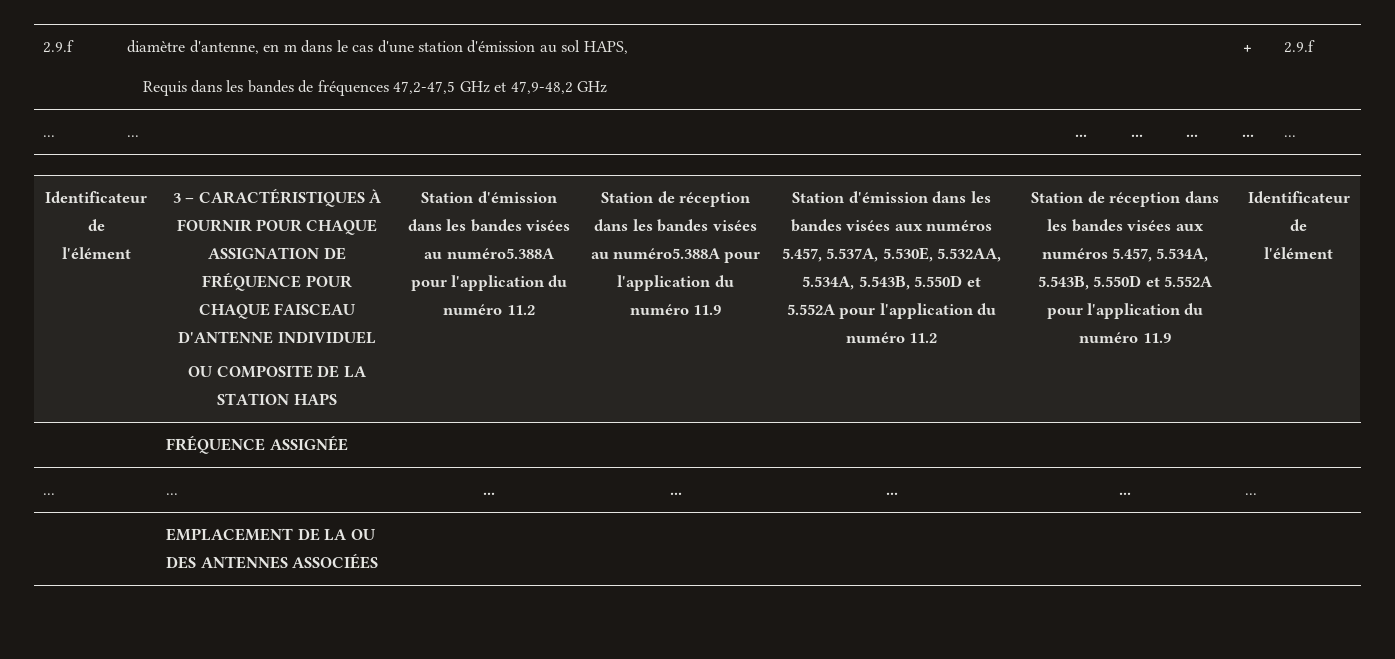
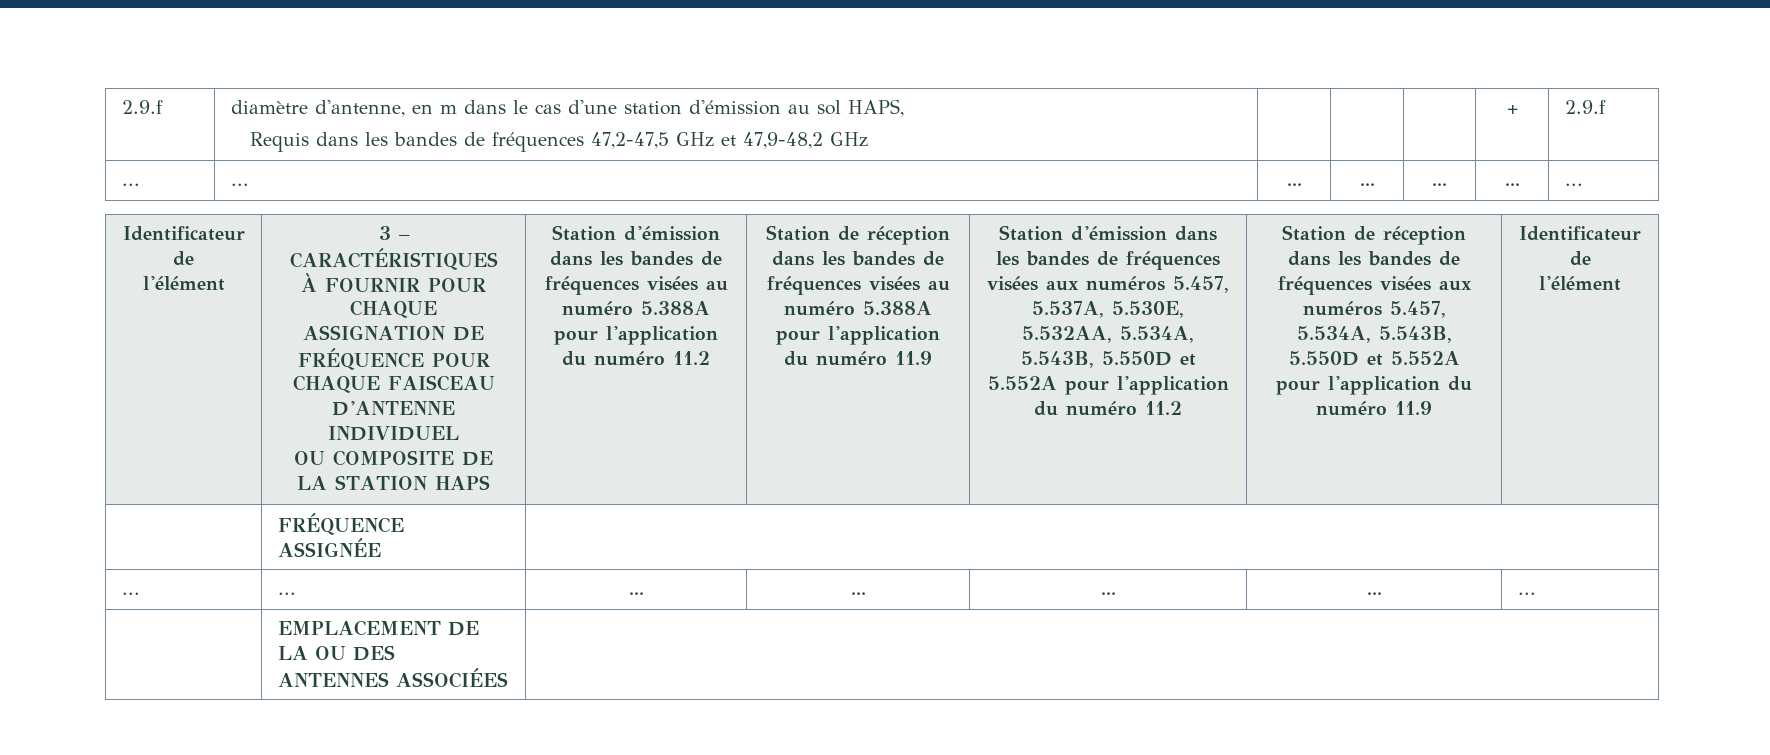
- Station d'émission dans les bandes visées au numéro5.388A pour l'application du numéro 11.2
+ Station d'émission dans les bandes de fréquences visées au numéro 5.388A pour l'application du numéro 11.2
- Station de réception dans les bandes visées au numéro5.388A pour l'application du numéro 11.9
+ Station de réception dans les bandes de fréquences visées au numéro 5.388A pour l'application du numéro 11.9
- Station d'émission dans les bandes visées aux numéros 5.457, 5.537A, 5.530E, 5.532AA, 5.534A, 5.543B, 5.550D et 5.552A pour l'application du numéro 11.2
+ Station d'émission dans les bandes de fréquences visées aux numéros 5.457, 5.537A, 5.530E, 5.532AA, 5.534A, 5.543B, 5.550D et 5.552A pour l'application du numéro 11.2
- Station de réception dans les bandes visées aux numéros 5.457, 5.534A, 5.543B, 5.550D et 5.552A pour l'application du numéro 11.9
+ Station de réception dans les bandes de fréquences visées aux numéros 5.457, 5.534A, 5.543B, 5.550D et 5.552A pour l'application du numéro 11.9

